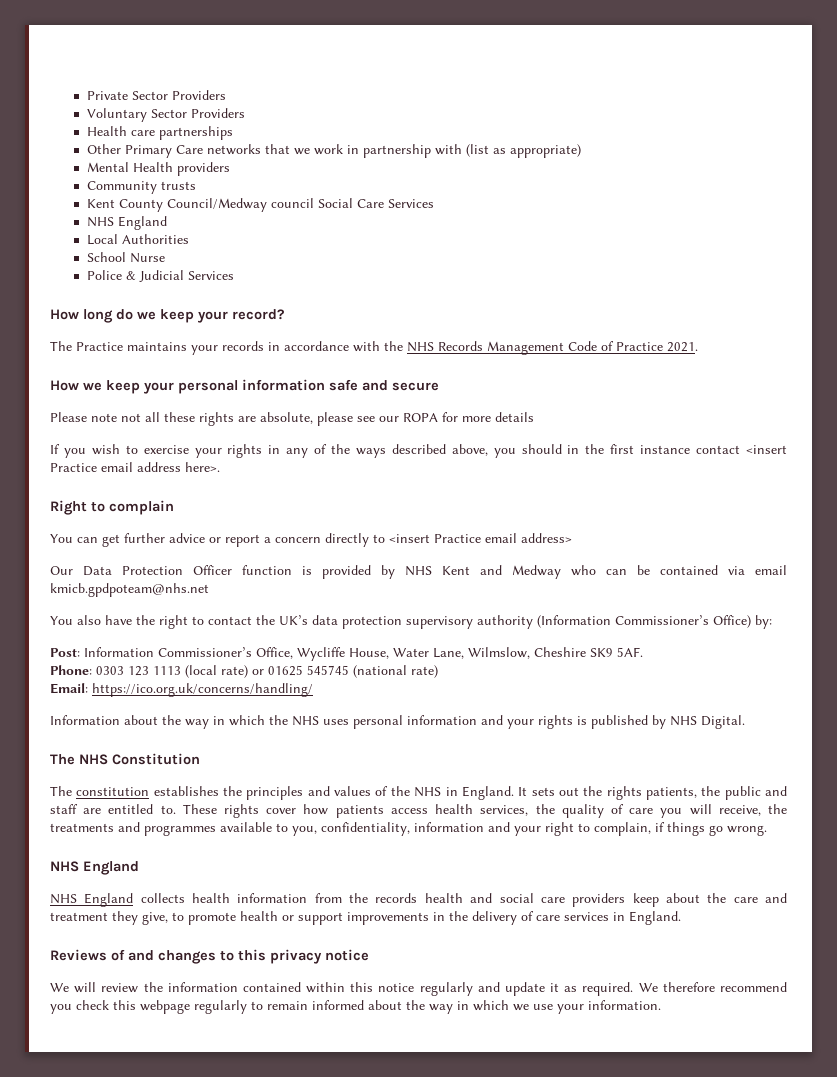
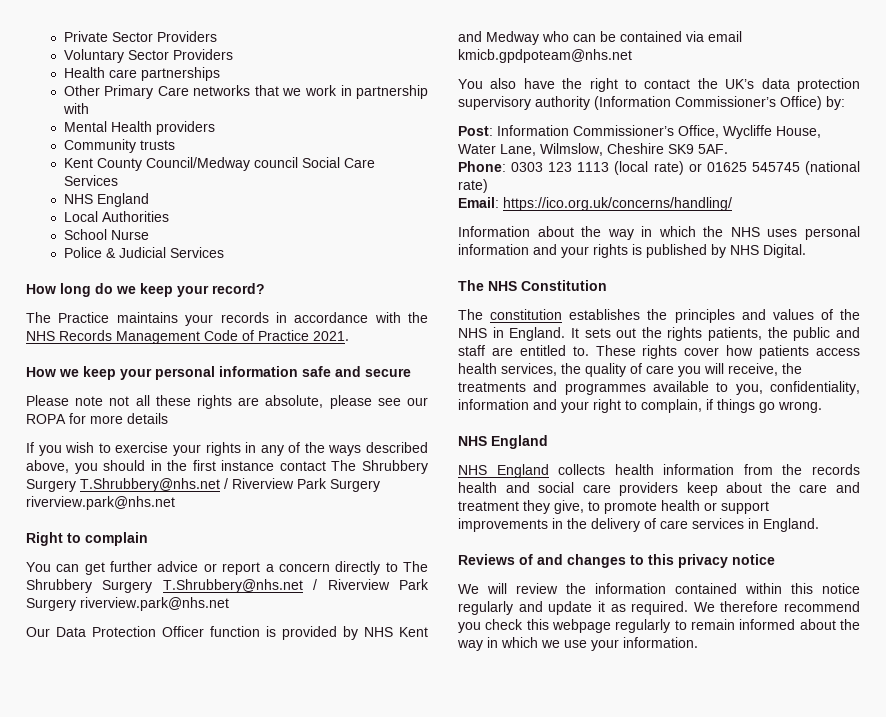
- Other Primary Care networks that we work in partnership with (list as appropriate)
+ Other Primary Care networks that we work in partnership with
- If you wish to exercise your rights in any of the ways described above, you should in the first instance contact <insert Practice email address here>.
+ If you wish to exercise your rights in any of the ways described above, you should in the first instance contact The Shrubbery Surgery T.Shrubbery@nhs.net / Riverview Park Surgery riverview.park@nhs.net
- You can get further advice or report a concern directly to <insert Practice email address>
+ You can get further advice or report a concern directly to The Shrubbery Surgery T.Shrubbery@nhs.net / Riverview Park Surgery riverview.park@nhs.net

